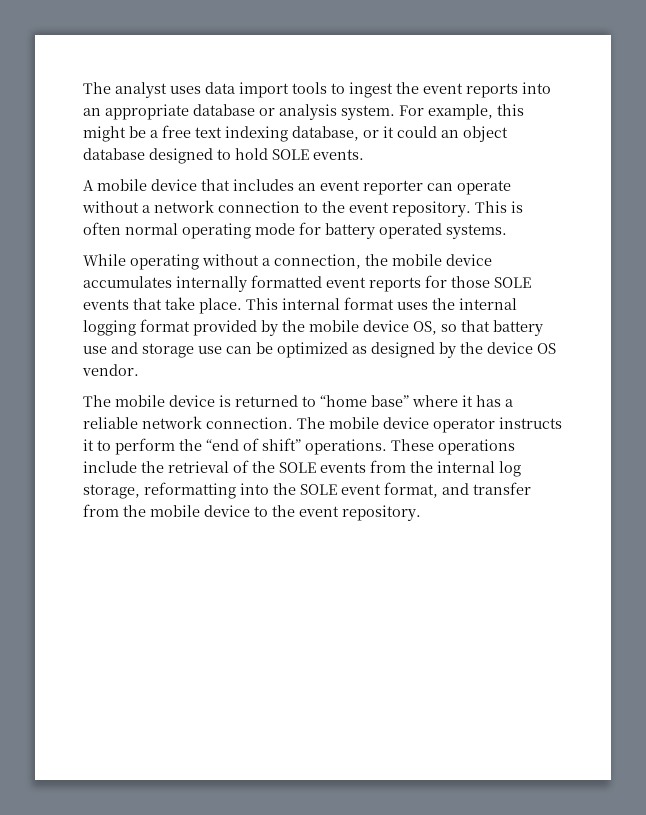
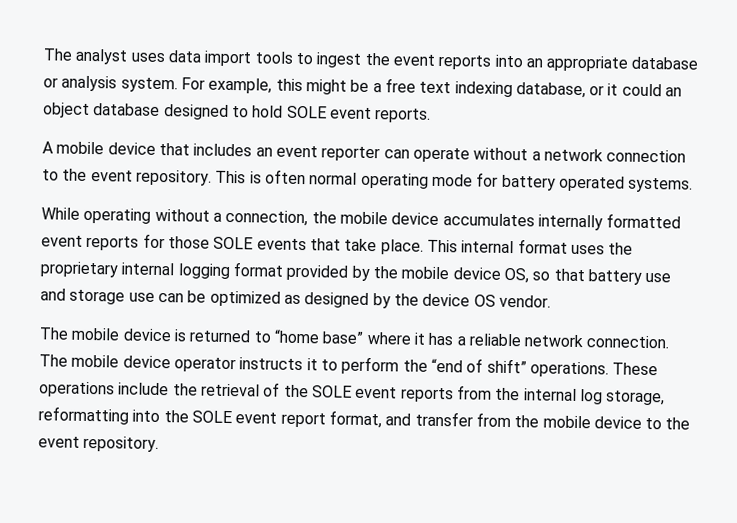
- For example, this might be a free text indexing database, or it could an object database designed to hold SOLE events.
+ For example, this might be a free text indexing database, or it could an object database designed to hold SOLE event reports.
- This internal format uses the internal logging format provided by the mobile device OS, so that battery use and storage use can be optimized as designed by the device OS vendor.
+ This internal format uses the proprietary internal logging format provided by the mobile device OS, so that battery use and storage use can be optimized as designed by the device OS vendor.
- These operations include the retrieval of the SOLE events from the internal log storage, reformatting into the SOLE event format, and transfer from the mobile device to the event repository.
+ These operations include the retrieval of the SOLE event reports from the internal log storage, reformatting into the SOLE event report format, and transfer from the mobile device to the event repository.

